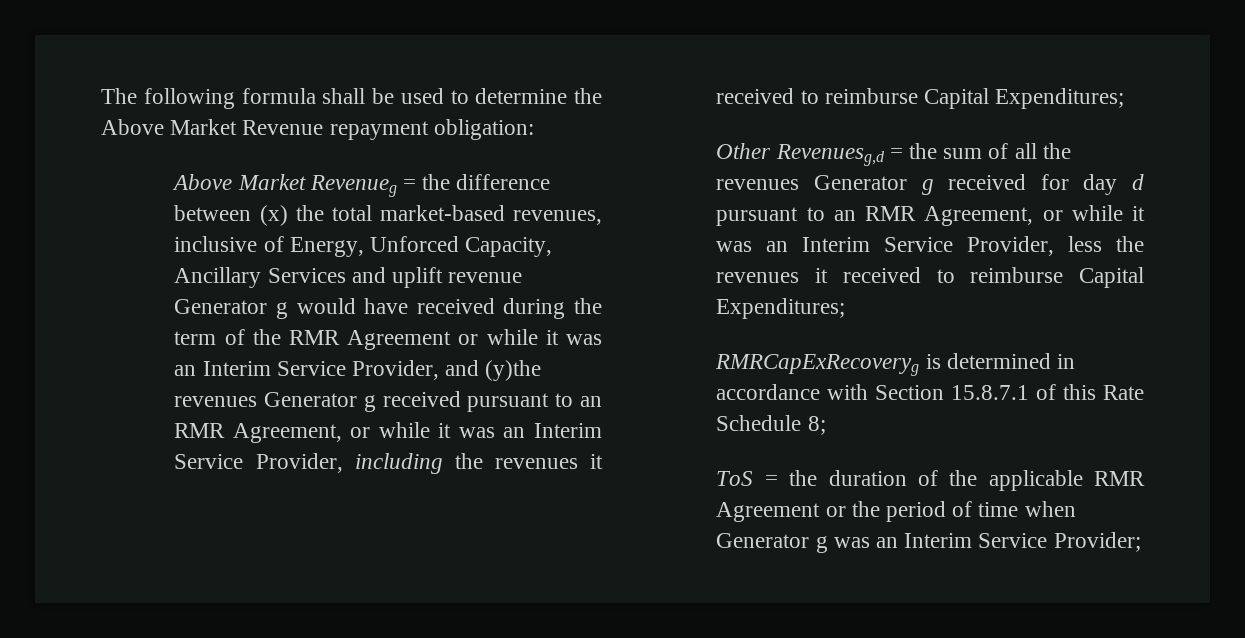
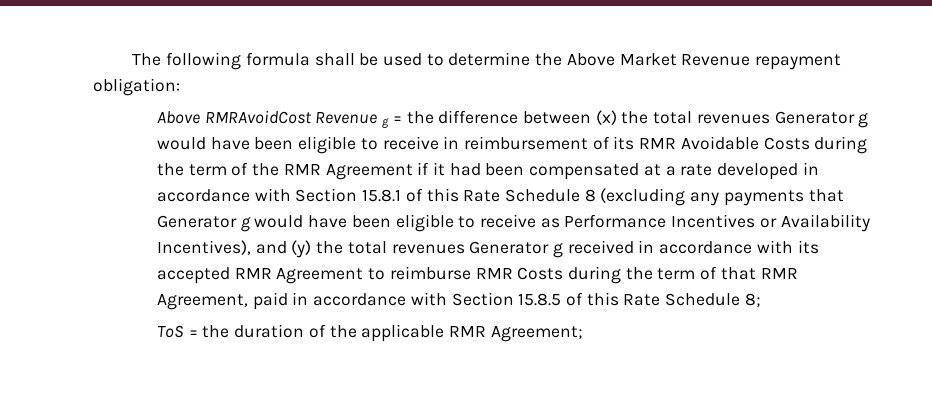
- Above Market Revenueg = the difference between (x) the total market-based revenues, inclusive of Energy, Unforced Capacity, Ancillary Services and uplift revenue Generator g would have received during the term of the RMR Agreement or while it was an Interim Service Provider, and (y)the revenues Generator g received pursuant to an RMR Agreement, or while it was an Interim Service Provider, including the revenues it received to reimburse Capital Expenditures;
- Other Revenuesg,d = the sum of all the revenues Generator g received for day d pursuant to an RMR Agreement, or while it was an Interim Service Provider, less the revenues it received to reimburse Capital Expenditures;
- RMRCapExRecoveryg is determined in accordance with Section 15.8.7.1 of this Rate Schedule 8;
+ Above RMRAvoidCost Revenue g = the difference between (x) the total revenues Generator g would have been eligible to receive in reimbursement of its RMR Avoidable Costs during the term of the RMR Agreement if it had been compensated at a rate developed in accordance with Section 15.8.1 of this Rate Schedule 8 (excluding any payments that Generator g would have been eligible to receive as Performance Incentives or Availability Incentives), and (y) the total revenues Generator g received in accordance with its accepted RMR Agreement to reimburse RMR Costs during the term of that RMR Agreement, paid in accordance with Section 15.8.5 of this Rate Schedule 8;
- ToS = the duration of the applicable RMR Agreement or the period of time when Generator g was an Interim Service Provider;
+ ToS = the duration of the applicable RMR Agreement;

